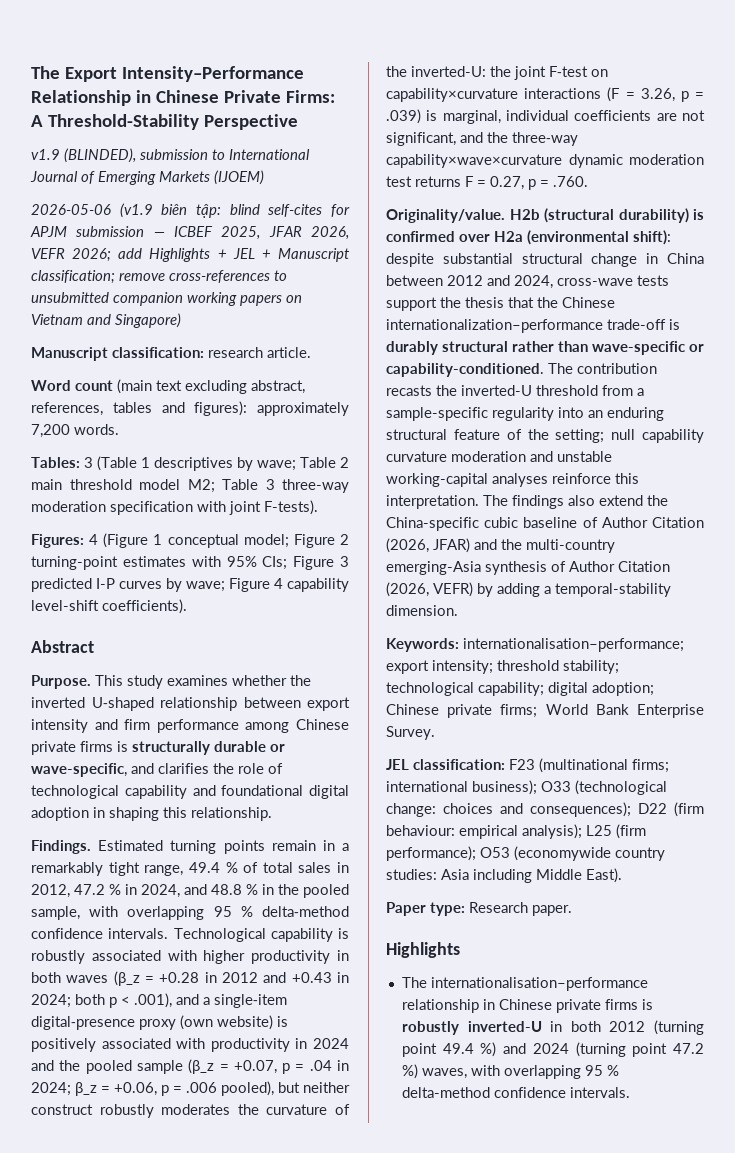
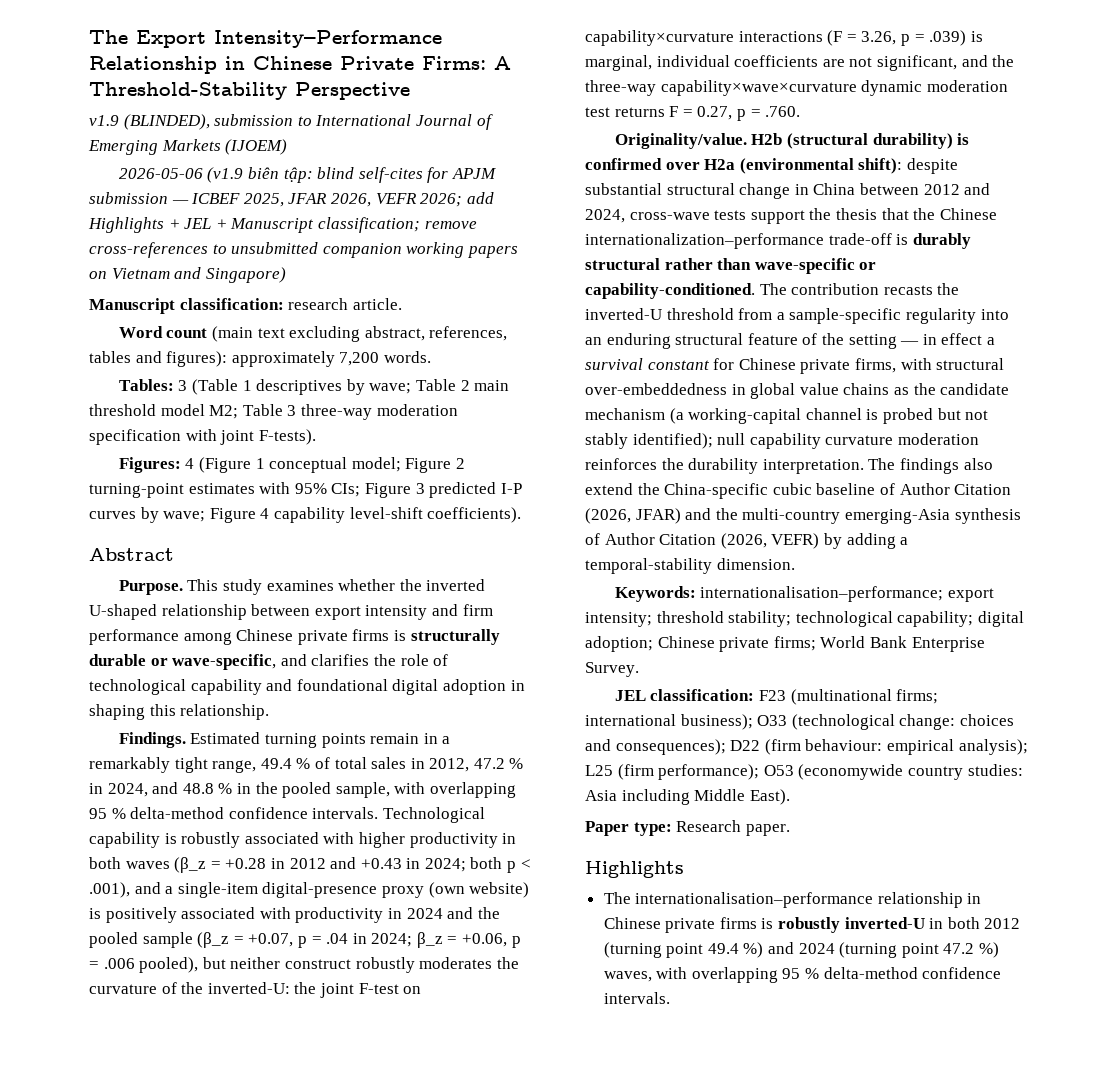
- The contribution recasts the inverted-U threshold from a sample-specific regularity into an enduring structural feature of the setting; null capability curvature moderation and unstable working-capital analyses reinforce this interpretation.
+ The contribution recasts the inverted-U threshold from a sample-specific regularity into an enduring structural feature of the setting — in effect a survival constant for Chinese private firms, with structural over-embeddedness in global value chains as the candidate mechanism (a working-capital channel is probed but not stably identified); null capability curvature moderation reinforces the durability interpretation.

